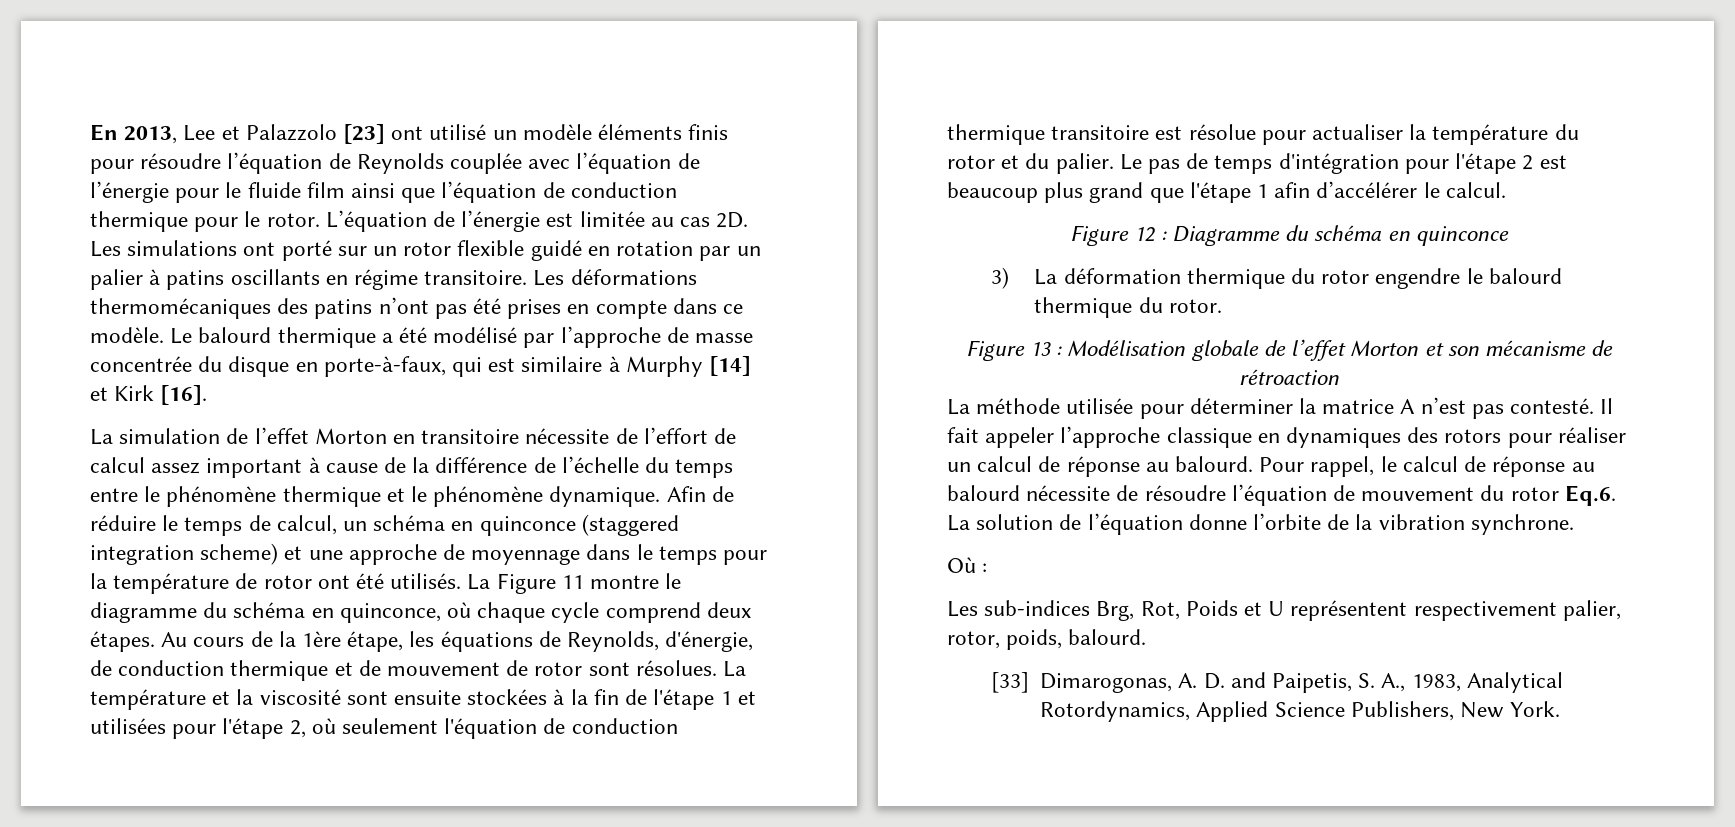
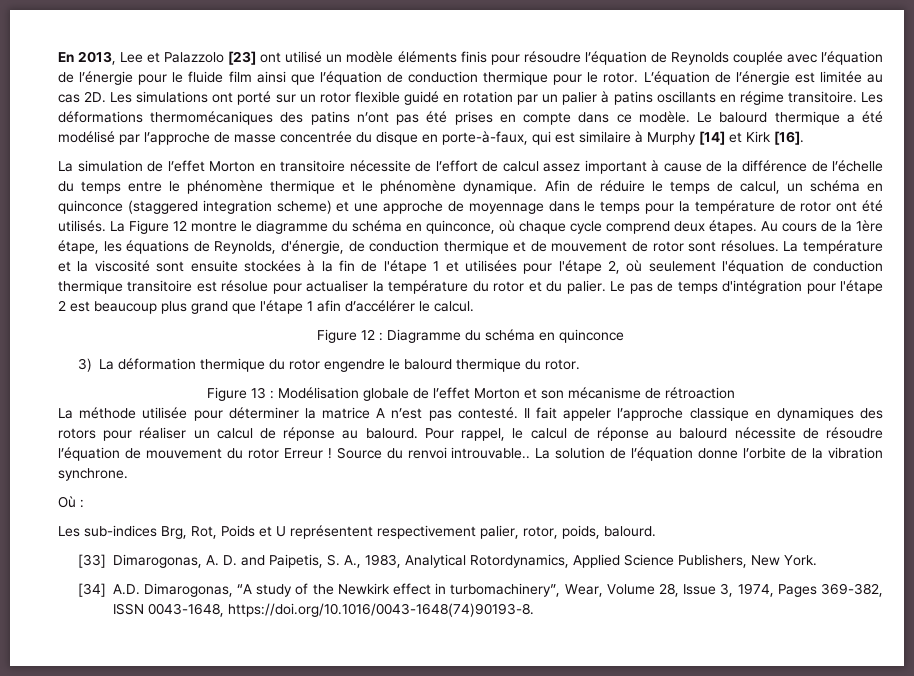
- La Figure 11 montre le diagramme du schéma en quinconce, où chaque cycle comprend deux étapes.
+ La Figure 12 montre le diagramme du schéma en quinconce, où chaque cycle comprend deux étapes.
- Pour rappel, le calcul de réponse au balourd nécessite de résoudre l’équation de mouvement du rotor Eq.6. La solution de l’équation donne l’orbite de la vibration synchrone.
+ Pour rappel, le calcul de réponse au balourd nécessite de résoudre l’équation de mouvement du rotor Erreur ! Source du renvoi introuvable.. La solution de l’équation donne l’orbite de la vibration synchrone.
+ [34] A.D. Dimarogonas, “A study of the Newkirk effect in turbomachinery”, Wear, Volume 28, Issue 3, 1974, Pages 369-382, ISSN 0043-1648, https://doi.org/10.1016/0043-1648(74)90193-8.

